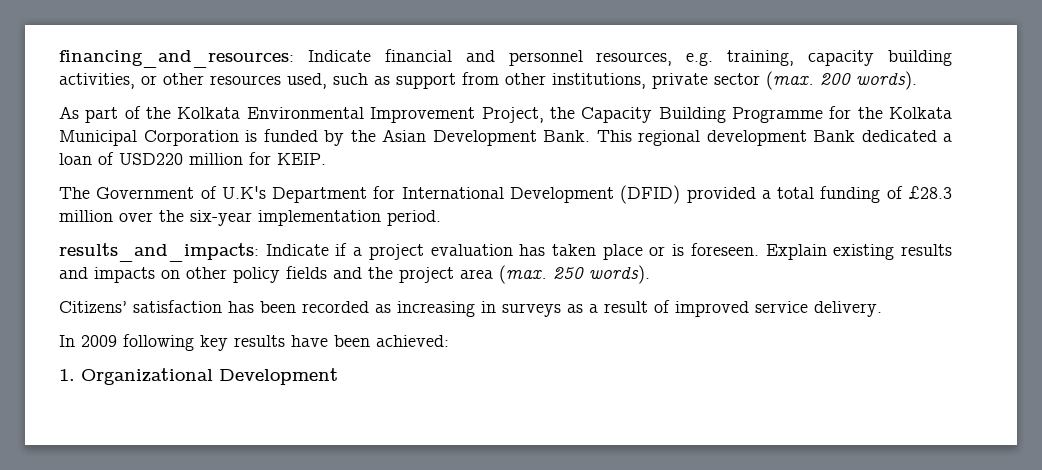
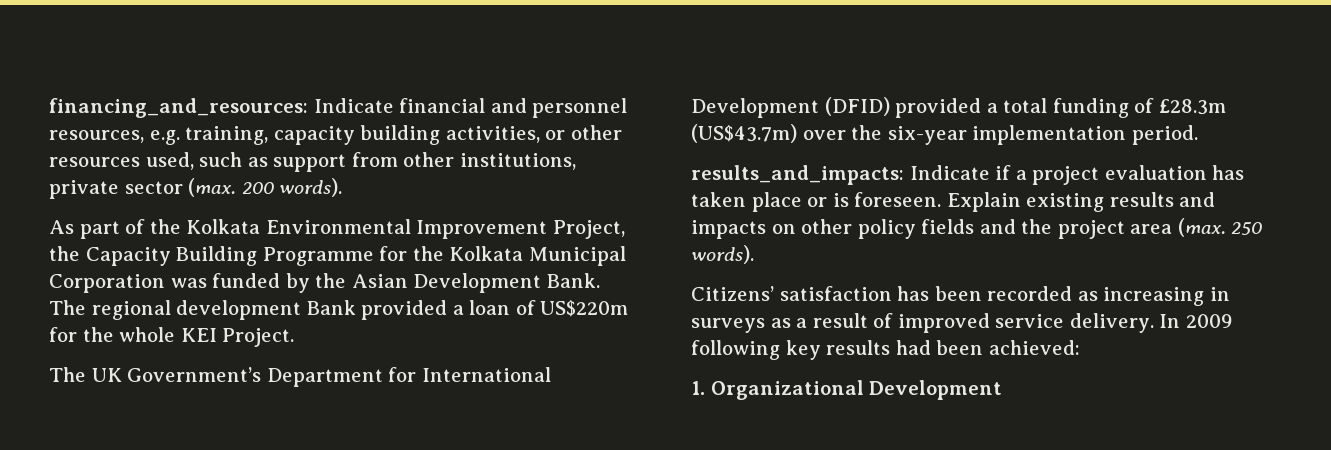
- As part of the Kolkata Environmental Improvement Project, the Capacity Building Programme for the Kolkata Municipal Corporation is funded by the Asian Development Bank.
+ As part of the Kolkata Environmental Improvement Project, the Capacity Building Programme for the Kolkata Municipal Corporation was funded by the Asian Development Bank.
- This regional development Bank dedicated a loan of USD220 million for KEIP.
- The Government of U.K's Department for International Development (DFID) provided a total funding of £28.3 million over the six-year implementation period.
+ The regional development Bank provided a loan of US$220m for the whole KEI Project.
+ The UK Government’s Department for International Development (DFID) provided a total funding of £28.3m (US$43.7m) over the six-year implementation period.
- Citizens’ satisfaction has been recorded as increasing in surveys as a result of improved service delivery.
- In 2009 following key results have been achieved:
+ Citizens’ satisfaction has been recorded as increasing in surveys as a result of improved service delivery. In 2009 following key results had been achieved:

